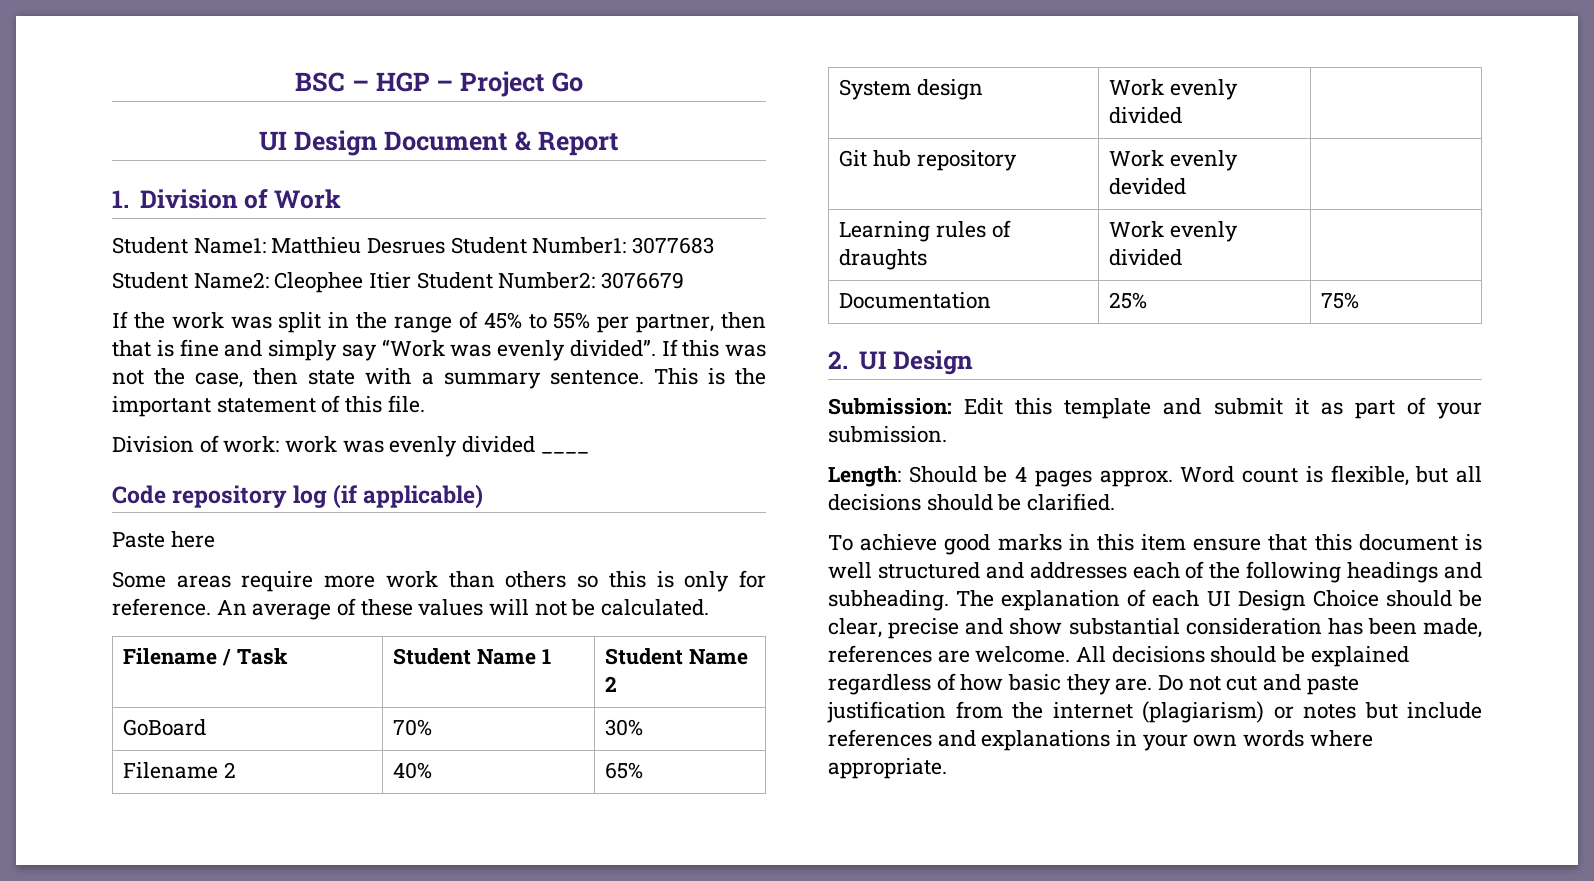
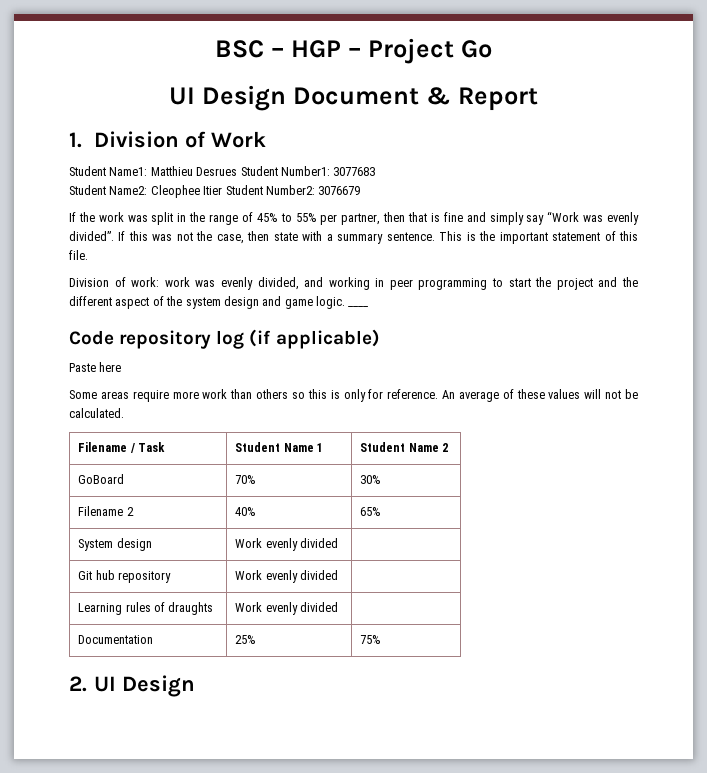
- Division of work: work was evenly divided ____
+ Division of work: work was evenly divided, and working in peer programming to start the project and the different aspect of the system design and game logic. ____
- Git hub repository | Work evenly devided |
+ Git hub repository | Work evenly divided |
- Submission: Edit this template and submit it as part of your submission.
- Length: Should be 4 pages approx. Word count is flexible, but all decisions should be clarified.
- To achieve good marks in this item ensure that this document is well structured and addresses each of the following headings and subheading. The explanation of each UI Design Choice should be clear, precise and show substantial consideration has been made, references are welcome. All decisions should be explained regardless of how basic they are. Do not cut and paste justification from the internet (plagiarism) or notes but include references and explanations in your own words where appropriate.

